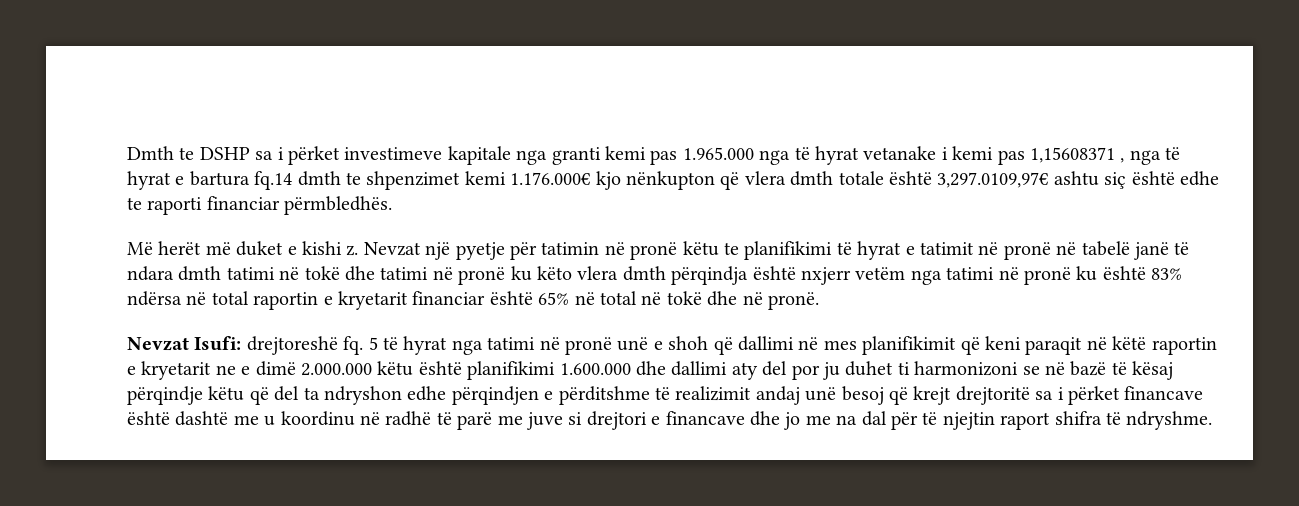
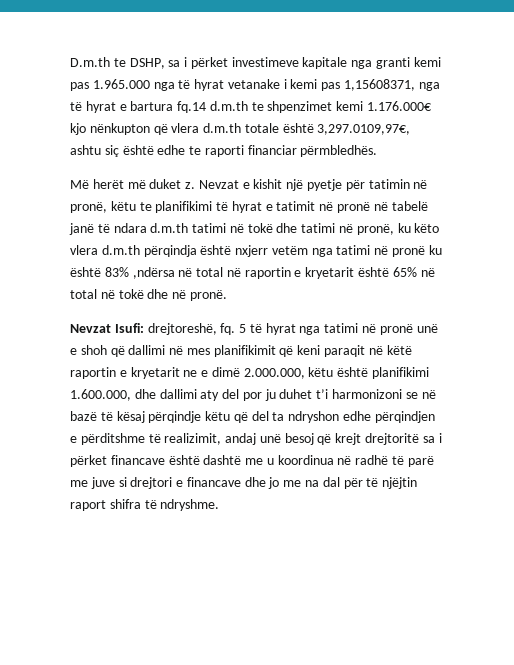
- Dmth te DSHP sa i përket investimeve kapitale nga granti kemi pas 1.965.000 nga të hyrat vetanake i kemi pas 1,15608371 , nga të hyrat e bartura fq.14 dmth te shpenzimet kemi 1.176.000€ kjo nënkupton që vlera dmth totale është 3,297.0109,97€ ashtu siç është edhe te raporti financiar përmbledhës.
+ D.m.th te DSHP, sa i përket investimeve kapitale nga granti kemi pas 1.965.000 nga të hyrat vetanake i kemi pas 1,15608371, nga të hyrat e bartura fq.14 d.m.th te shpenzimet kemi 1.176.000€ kjo nënkupton që vlera d.m.th totale është 3,297.0109,97€, ashtu siç është edhe te raporti financiar përmbledhës.
- Më herët më duket e kishi z. Nevzat një pyetje për tatimin në pronë këtu te planifikimi të hyrat e tatimit në pronë në tabelë janë të ndara dmth tatimi në tokë dhe tatimi në pronë ku këto vlera dmth përqindja është nxjerr vetëm nga tatimi në pronë ku është 83% ndërsa në total raportin e kryetarit financiar është 65% në total në tokë dhe në pronë.
+ Më herët më duket z. Nevzat e kishit një pyetje për tatimin në pronë, këtu te planifikimi të hyrat e tatimit në pronë në tabelë janë të ndara d.m.th tatimi në tokë dhe tatimi në pronë, ku këto vlera d.m.th përqindja është nxjerr vetëm nga tatimi në pronë ku është 83% ,ndërsa në total në raportin e kryetarit është 65% në total në tokë dhe në pronë.
- Nevzat Isufi: drejtoreshë fq.
+ Nevzat Isufi: drejtoreshë, fq.
- 5 të hyrat nga tatimi në pronë unë e shoh që dallimi në mes planifikimit që keni paraqit në këtë raportin e kryetarit ne e dimë 2.000.000 këtu është planifikimi 1.600.000 dhe dallimi aty del por ju duhet ti harmonizoni se në bazë të kësaj përqindje këtu që del ta ndryshon edhe përqindjen e përditshme të realizimit andaj unë besoj që krejt drejtoritë sa i përket financave është dashtë me u koordinu në radhë të parë me juve si drejtori e financave dhe jo me na dal për të njejtin raport shifra të ndryshme.
+ 5 të hyrat nga tatimi në pronë unë e shoh që dallimi në mes planifikimit që keni paraqit në këtë raportin e kryetarit ne e dimë 2.000.000, këtu është planifikimi 1.600.000, dhe dallimi aty del por ju duhet t’i harmonizoni se në bazë të kësaj përqindje këtu që del ta ndryshon edhe përqindjen e përditshme të realizimit, andaj unë besoj që krejt drejtoritë sa i përket financave është dashtë me u koordinua në radhë të parë me juve si drejtori e financave dhe jo me na dal për të njëjtin raport shifra të ndryshme.

